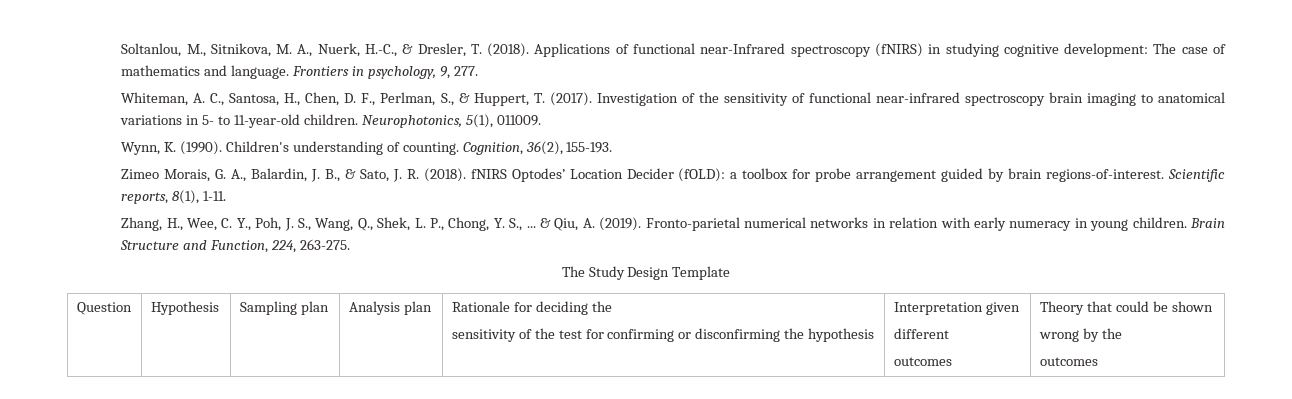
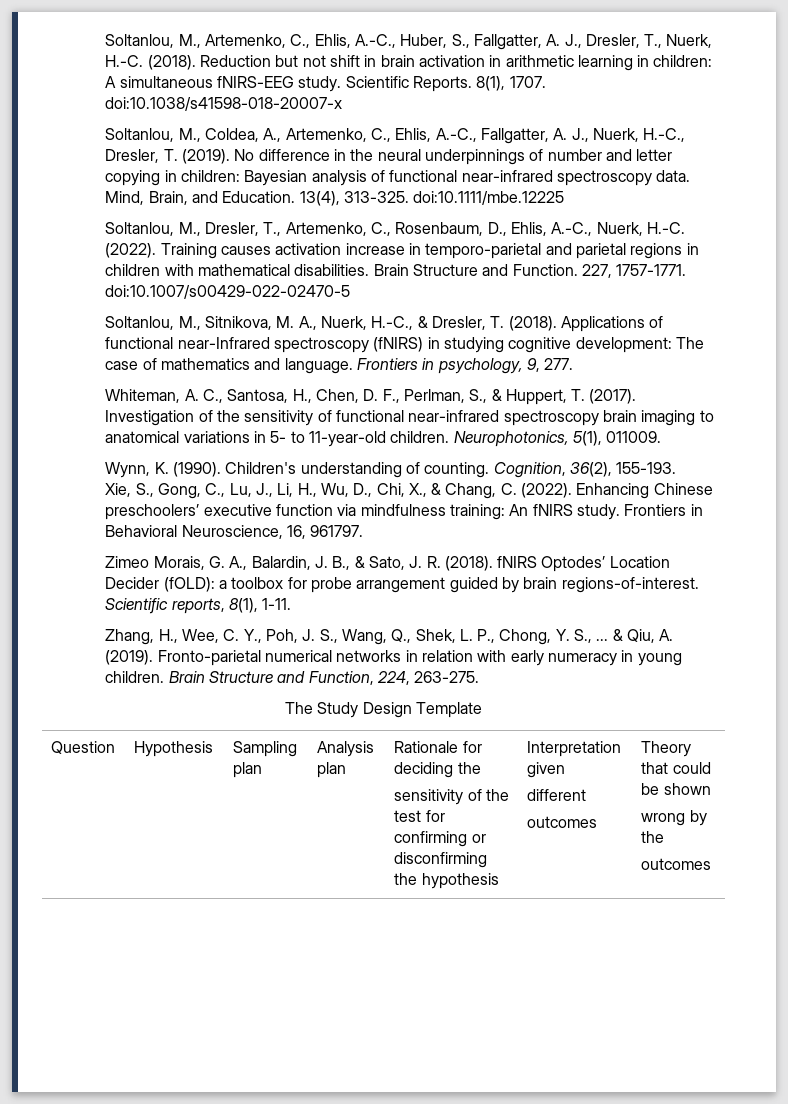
+ Soltanlou, M., Artemenko, C., Ehlis, A.-C., Huber, S., Fallgatter, A. J., Dresler, T., Nuerk, H.-C. (2018). Reduction but not shift in brain activation in arithmetic learning in children: A simultaneous fNIRS-EEG study. Scientific Reports. 8(1), 1707. doi:10.1038/s41598-018-20007-x
+ Soltanlou, M., Coldea, A., Artemenko, C., Ehlis, A.-C., Fallgatter, A. J., Nuerk, H.-C., Dresler, T. (2019). No difference in the neural underpinnings of number and letter copying in children: Bayesian analysis of functional near-infrared spectroscopy data. Mind, Brain, and Education. 13(4), 313-325. doi:10.1111/mbe.12225
+ Soltanlou, M., Dresler, T., Artemenko, C., Rosenbaum, D., Ehlis, A.-C., Nuerk, H.-C. (2022). Training causes activation increase in temporo-parietal and parietal regions in children with mathematical disabilities. Brain Structure and Function. 227, 1757-1771. doi:10.1007/s00429-022-02470-5
+ Xie, S., Gong, C., Lu, J., Li, H., Wu, D., Chi, X., & Chang, C. (2022). Enhancing Chinese preschoolers’ executive function via mindfulness training: An fNIRS study. Frontiers in Behavioral Neuroscience, 16, 961797.

